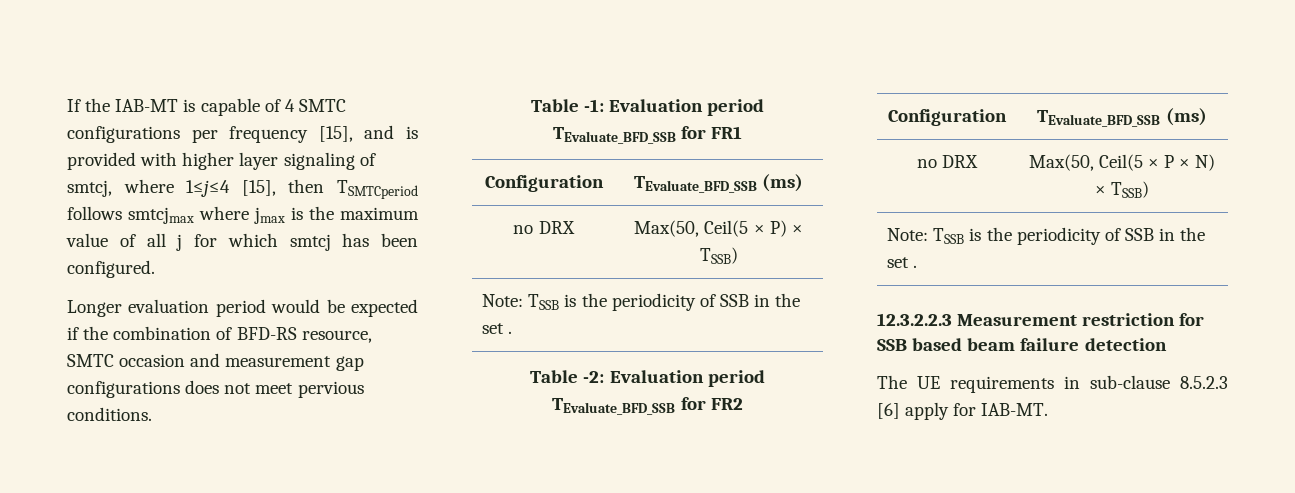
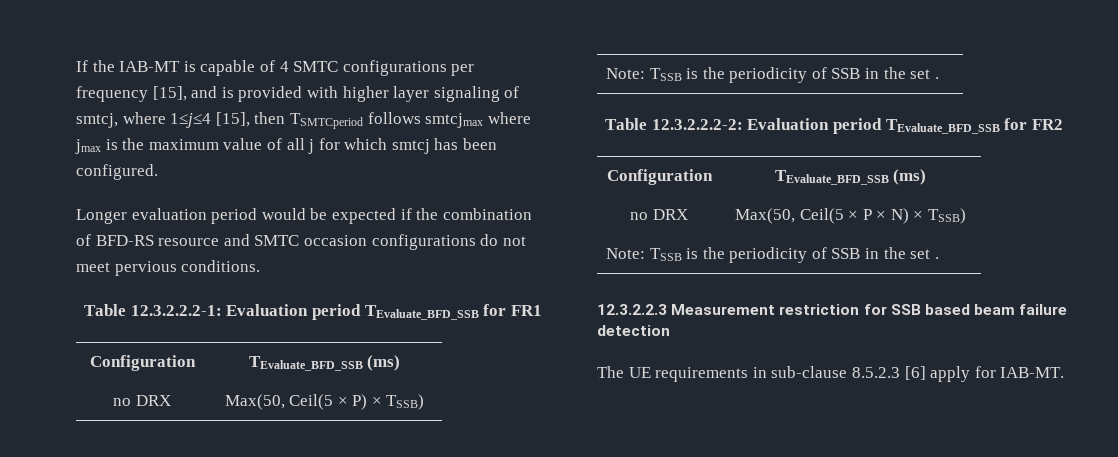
- Longer evaluation period would be expected if the combination of BFD-RS resource, SMTC occasion and measurement gap configurations does not meet pervious conditions.
+ Longer evaluation period would be expected if the combination of BFD-RS resource and SMTC occasion configurations do not meet pervious conditions.
- Table -1: Evaluation period TEvaluate_BFD_SSB for FR1
+ Table 12.3.2.2.2-1: Evaluation period TEvaluate_BFD_SSB for FR1
- Table -2: Evaluation period TEvaluate_BFD_SSB for FR2
+ Table 12.3.2.2.2-2: Evaluation period TEvaluate_BFD_SSB for FR2

